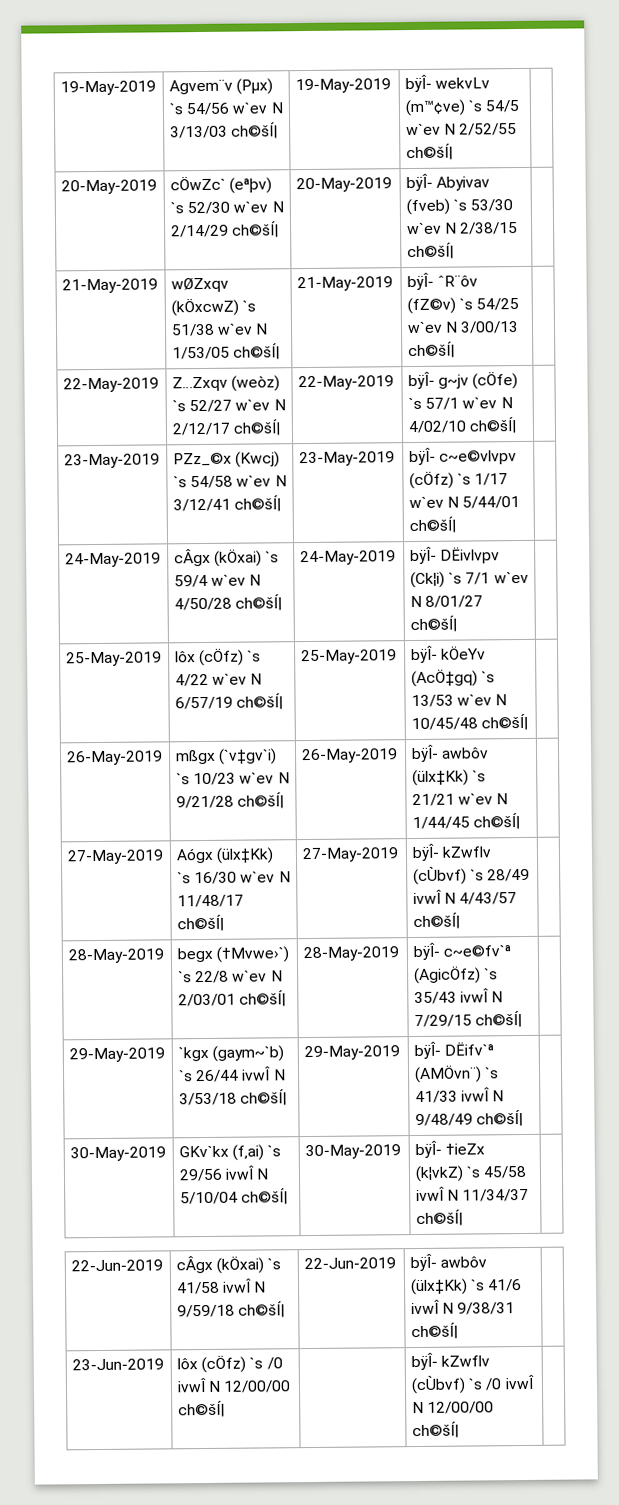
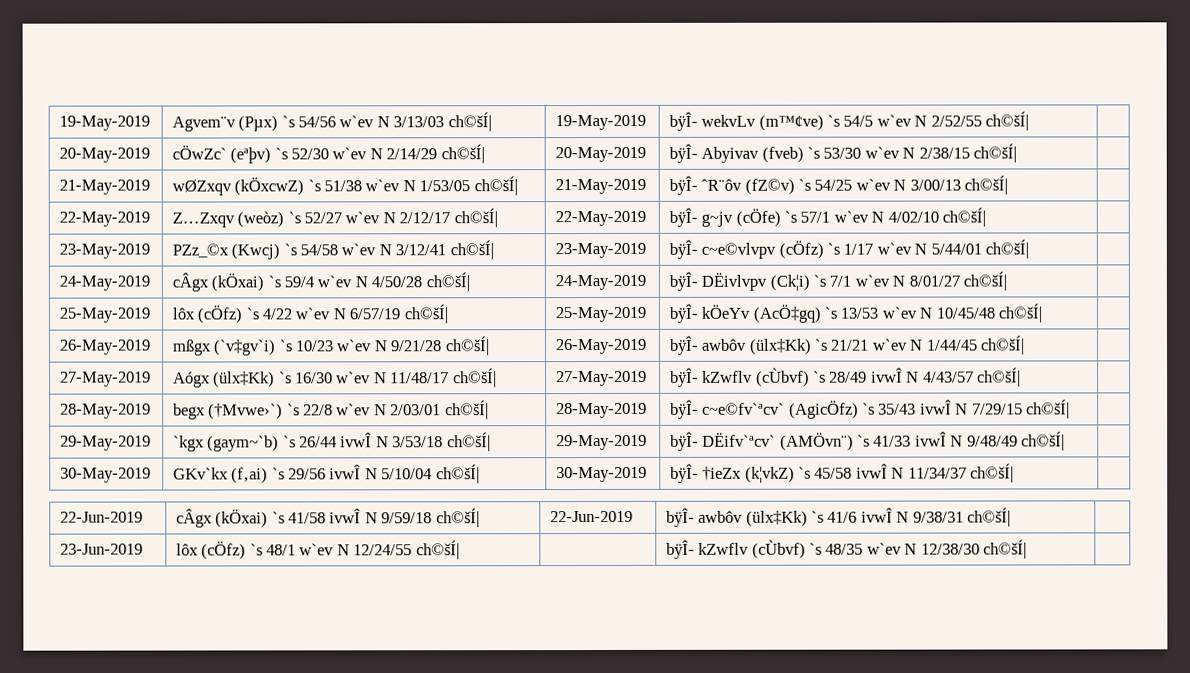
- 28-May-2019 | begx (†Mvwe›`) `s 22/8 w`ev N 2/03/01 ch©šÍ| | 28-May-2019 | bÿÎ- c~e©fv`ª (AgicÖfz) `s 35/43 ivwÎ N 7/29/15 ch©šÍ| |
+ 28-May-2019 | begx (†Mvwe›`) `s 22/8 w`ev N 2/03/01 ch©šÍ| | 28-May-2019 | bÿÎ- c~e©fv`ªcv` (AgicÖfz) `s 35/43 ivwÎ N 7/29/15 ch©šÍ| |
- 29-May-2019 | `kgx (gaym~`b) `s 26/44 ivwÎ N 3/53/18 ch©šÍ| | 29-May-2019 | bÿÎ- DËifv`ª (AMÖvn¨) `s 41/33 ivwÎ N 9/48/49 ch©šÍ| |
+ 29-May-2019 | `kgx (gaym~`b) `s 26/44 ivwÎ N 3/53/18 ch©šÍ| | 29-May-2019 | bÿÎ- DËifv`ªcv` (AMÖvn¨) `s 41/33 ivwÎ N 9/48/49 ch©šÍ| |
- 23-Jun-2019 | lôx (cÖfz) `s /0 ivwÎ N 12/00/00 ch©šÍ| | | bÿÎ- kZwflv (cÙbvf) `s /0 ivwÎ N 12/00/00 ch©šÍ| |
+ 23-Jun-2019 | lôx (cÖfz) `s 48/1 w`ev N 12/24/55 ch©šÍ| | | bÿÎ- kZwflv (cÙbvf) `s 48/35 w`ev N 12/38/30 ch©šÍ| |

